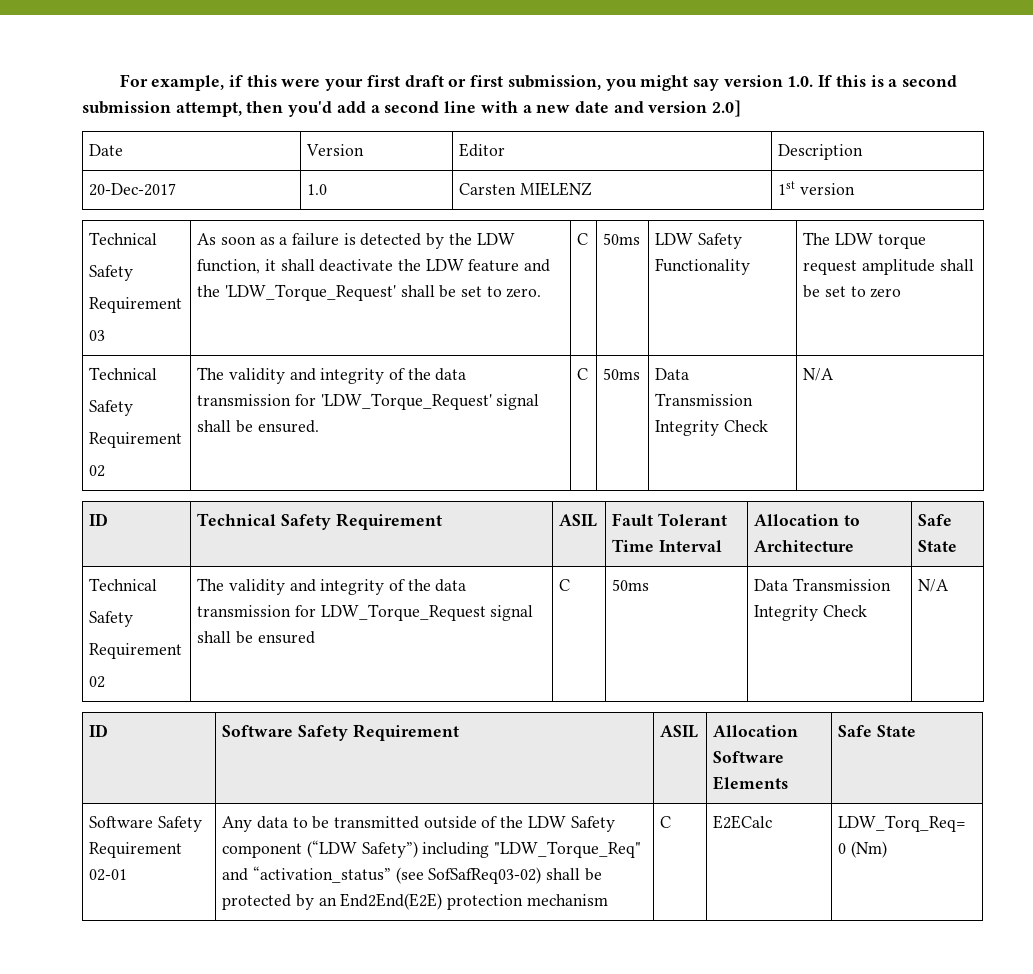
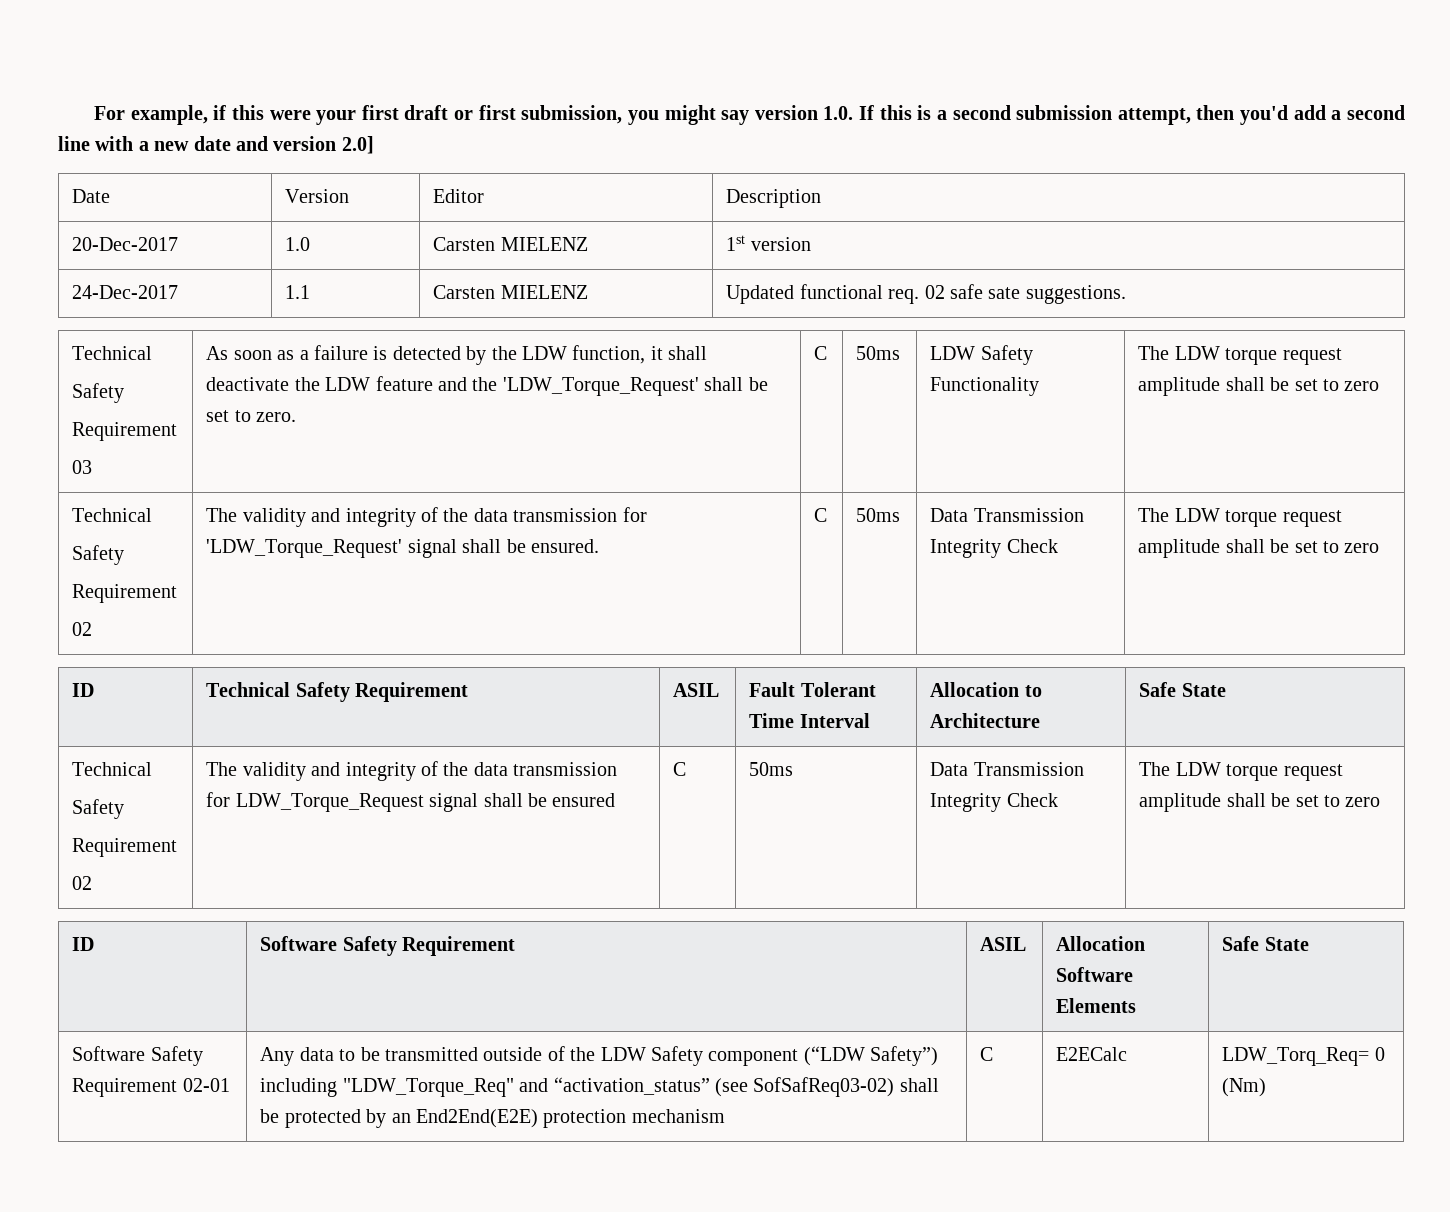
+ 24-Dec-2017 | 1.1 | Carsten MIELENZ | Updated functional req. 02 safe sate suggestions.
  LDW Safety Functionality | The LDW torque request amplitude shall be set to zero
  Technical
  Safety
  Requirement
- 02 | The validity and integrity of the data transmission for 'LDW_Torque_Request' signal shall be ensured. | C | 50ms | Data Transmission Integrity Check | N/A
+ 02 | The validity and integrity of the data transmission for 'LDW_Torque_Request' signal shall be ensured. | C | 50ms | Data Transmission Integrity Check | The LDW torque request amplitude shall be set to zero
  ID | Technical Safety Requirement | ASIL | Fault Tolerant Time Interval | Allocation to Architecture | Safe State
  Technical
  Safety
  Requirement
- 02 | The validity and integrity of the data transmission for LDW_Torque_Request signal shall be ensured | C | 50ms | Data Transmission Integrity Check | N/A
+ 02 | The validity and integrity of the data transmission for LDW_Torque_Request signal shall be ensured | C | 50ms | Data Transmission Integrity Check | The LDW torque request amplitude shall be set to zero

